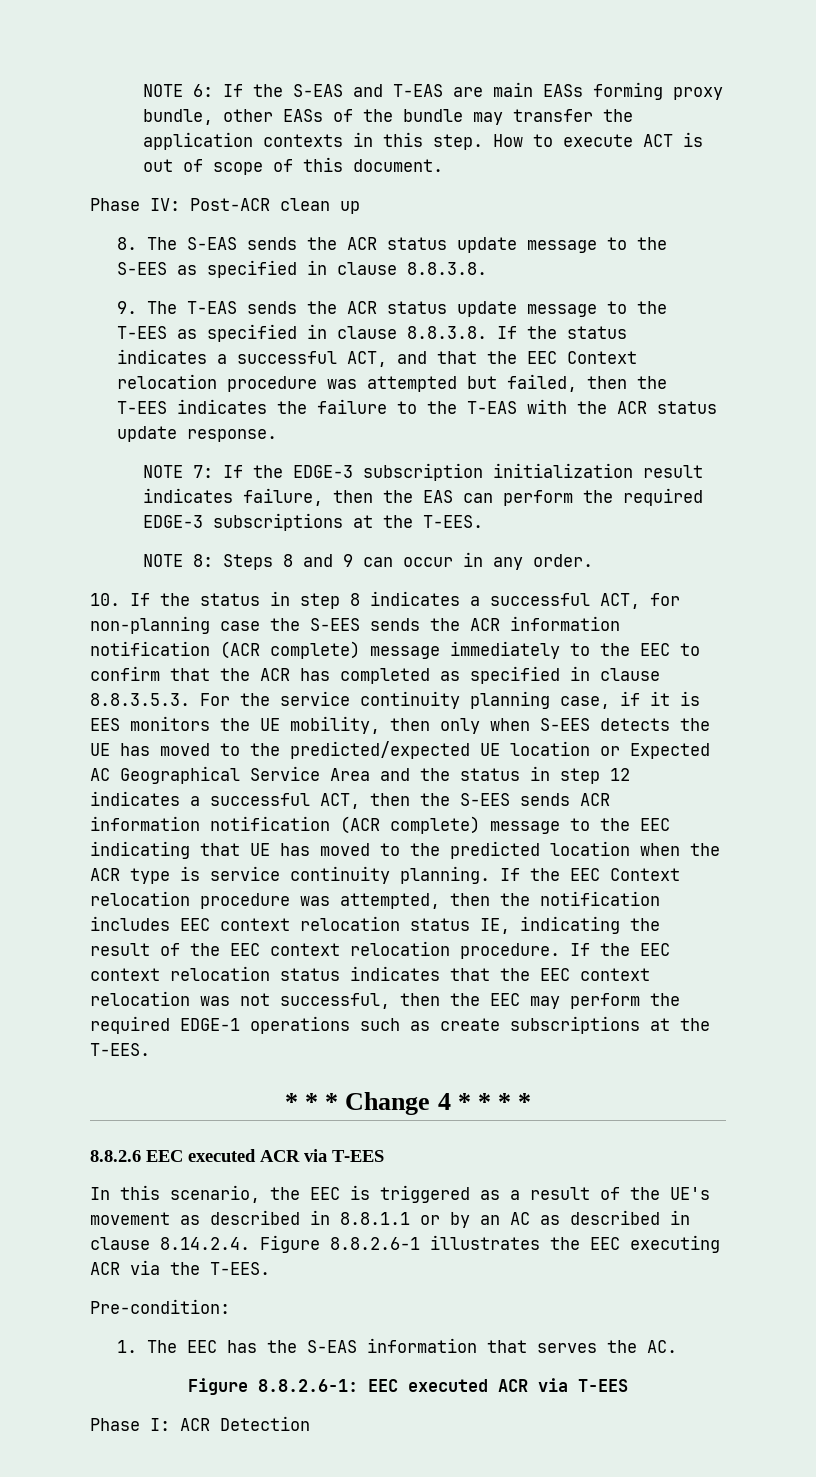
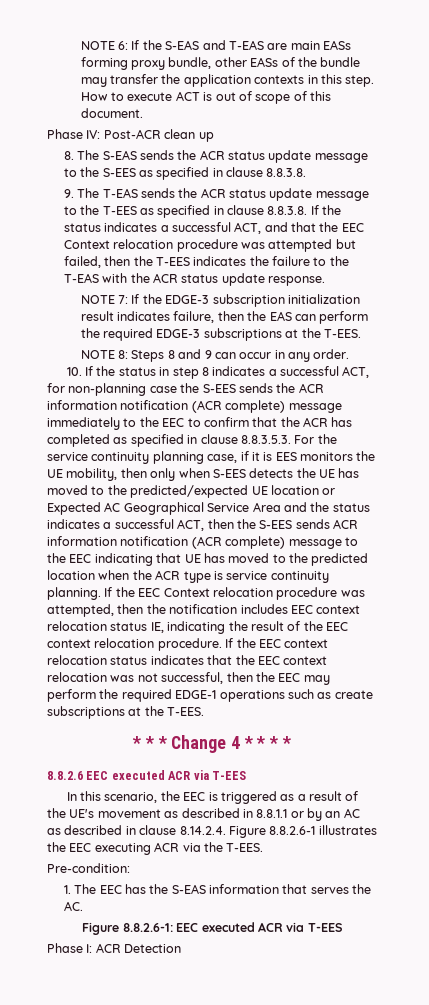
- 10. If the status in step 8 indicates a successful ACT, for non-planning case the S-EES sends the ACR information notification (ACR complete) message immediately to the EEC to confirm that the ACR has completed as specified in clause 8.8.3.5.3. For the service continuity planning case, if it is EES monitors the UE mobility, then only when S-EES detects the UE has moved to the predicted/expected UE location or Expected AC Geographical Service Area and the status in step 12 indicates a successful ACT, then the S-EES sends ACR information notification (ACR complete) message to the EEC indicating that UE has moved to the predicted location when the ACR type is service continuity planning.
+ 10. If the status in step 8 indicates a successful ACT, for non-planning case the S-EES sends the ACR information notification (ACR complete) message immediately to the EEC to confirm that the ACR has completed as specified in clause 8.8.3.5.3. For the service continuity planning case, if it is EES monitors the UE mobility, then only when S-EES detects the UE has moved to the predicted/expected UE location or Expected AC Geographical Service Area and the status indicates a successful ACT, then the S-EES sends ACR information notification (ACR complete) message to the EEC indicating that UE has moved to the predicted location when the ACR type is service continuity planning.

